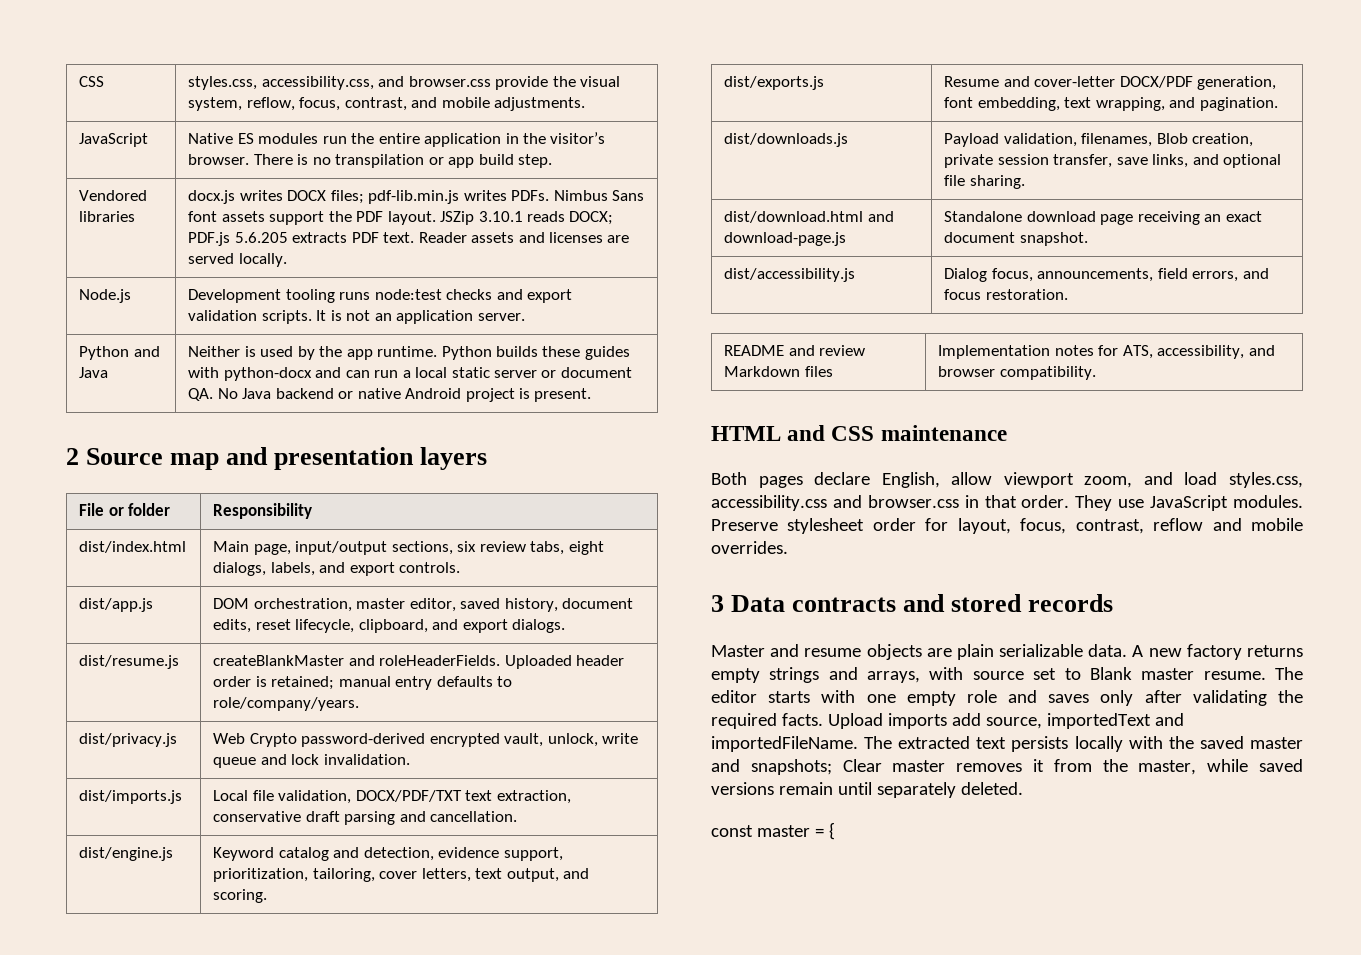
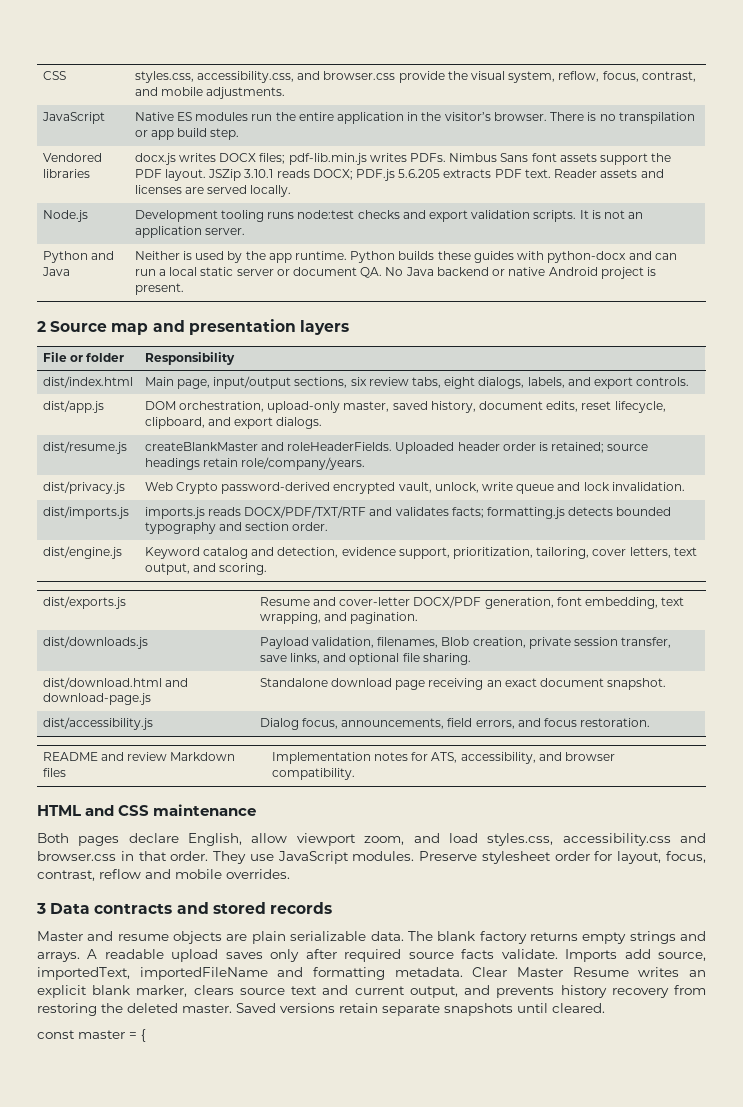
- dist/app.js | DOM orchestration, master editor, saved history, document edits, reset lifecycle, clipboard, and export dialogs.
+ dist/app.js | DOM orchestration, upload-only master, saved history, document edits, reset lifecycle, clipboard, and export dialogs.
- dist/resume.js | createBlankMaster and roleHeaderFields. Uploaded header order is retained; manual entry defaults to role/company/years.
+ dist/resume.js | createBlankMaster and roleHeaderFields. Uploaded header order is retained; source headings retain role/company/years.
- dist/imports.js | Local file validation, DOCX/PDF/TXT text extraction, conservative draft parsing and cancellation.
+ dist/imports.js | imports.js reads DOCX/PDF/TXT/RTF and validates facts; formatting.js detects bounded typography and section order.
- A new factory returns empty strings and arrays, with source set to Blank master resume. The editor starts with one empty role and saves only after validating the required facts. Upload imports add source, importedText and importedFileName. The extracted text persists locally with the saved master and snapshots; Clear master removes it from the master, while saved versions remain until separately deleted.
+ The blank factory returns empty strings and arrays. A readable upload saves only after required source facts validate. Imports add source, importedText, importedFileName and formatting metadata. Clear Master Resume writes an explicit blank marker, clears source text and current output, and prevents history recovery from restoring the deleted master. Saved versions retain separate snapshots until cleared.

